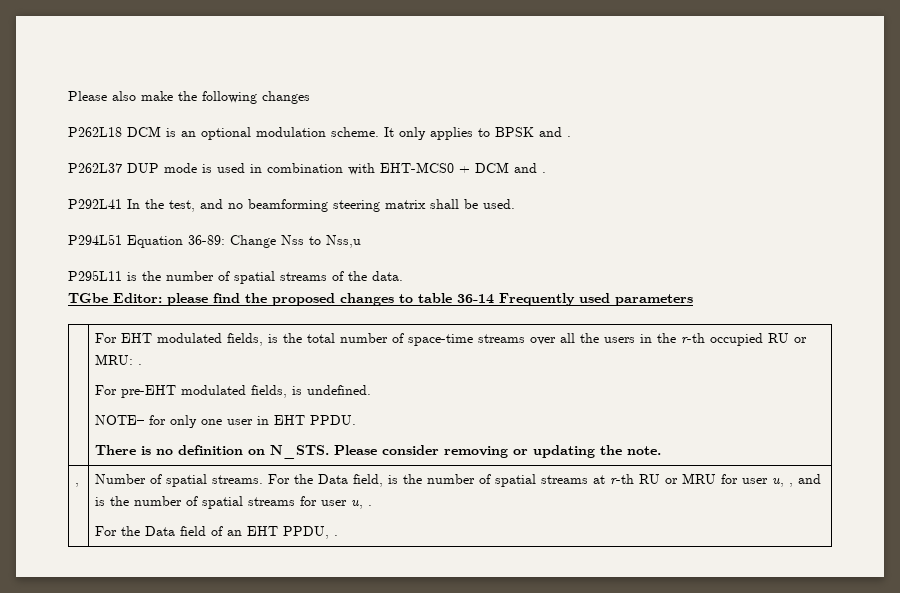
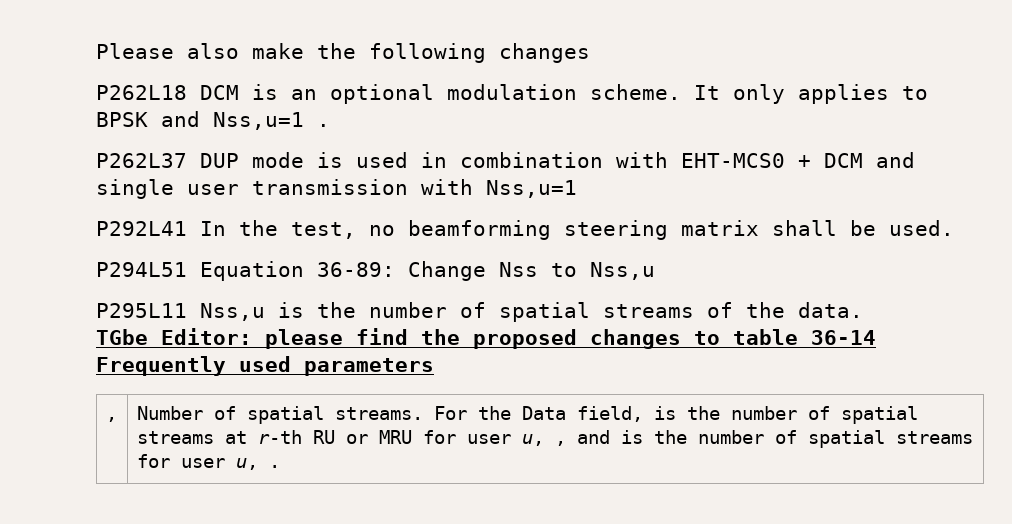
- It only applies to BPSK and .
+ It only applies to BPSK and Nss,u=1 .
- P262L37 DUP mode is used in combination with EHT-MCS0 + DCM and .
+ P262L37 DUP mode is used in combination with EHT-MCS0 + DCM and single user transmission with Nss,u=1
- P292L41 In the test, and no beamforming steering matrix shall be used.
+ P292L41 In the test, no beamforming steering matrix shall be used.
- P295L11 is the number of spatial streams of the data.
+ P295L11 Nss,u is the number of spatial streams of the data.
- For EHT modulated fields, is the total number of space-time streams over all the users in the r-th occupied RU or MRU: .
- For pre-EHT modulated fields, is undefined.
- NOTE– for only one user in EHT PPDU.
- There is no definition on N_STS. Please consider removing or updating the note.
- For the Data field of an EHT PPDU, .

